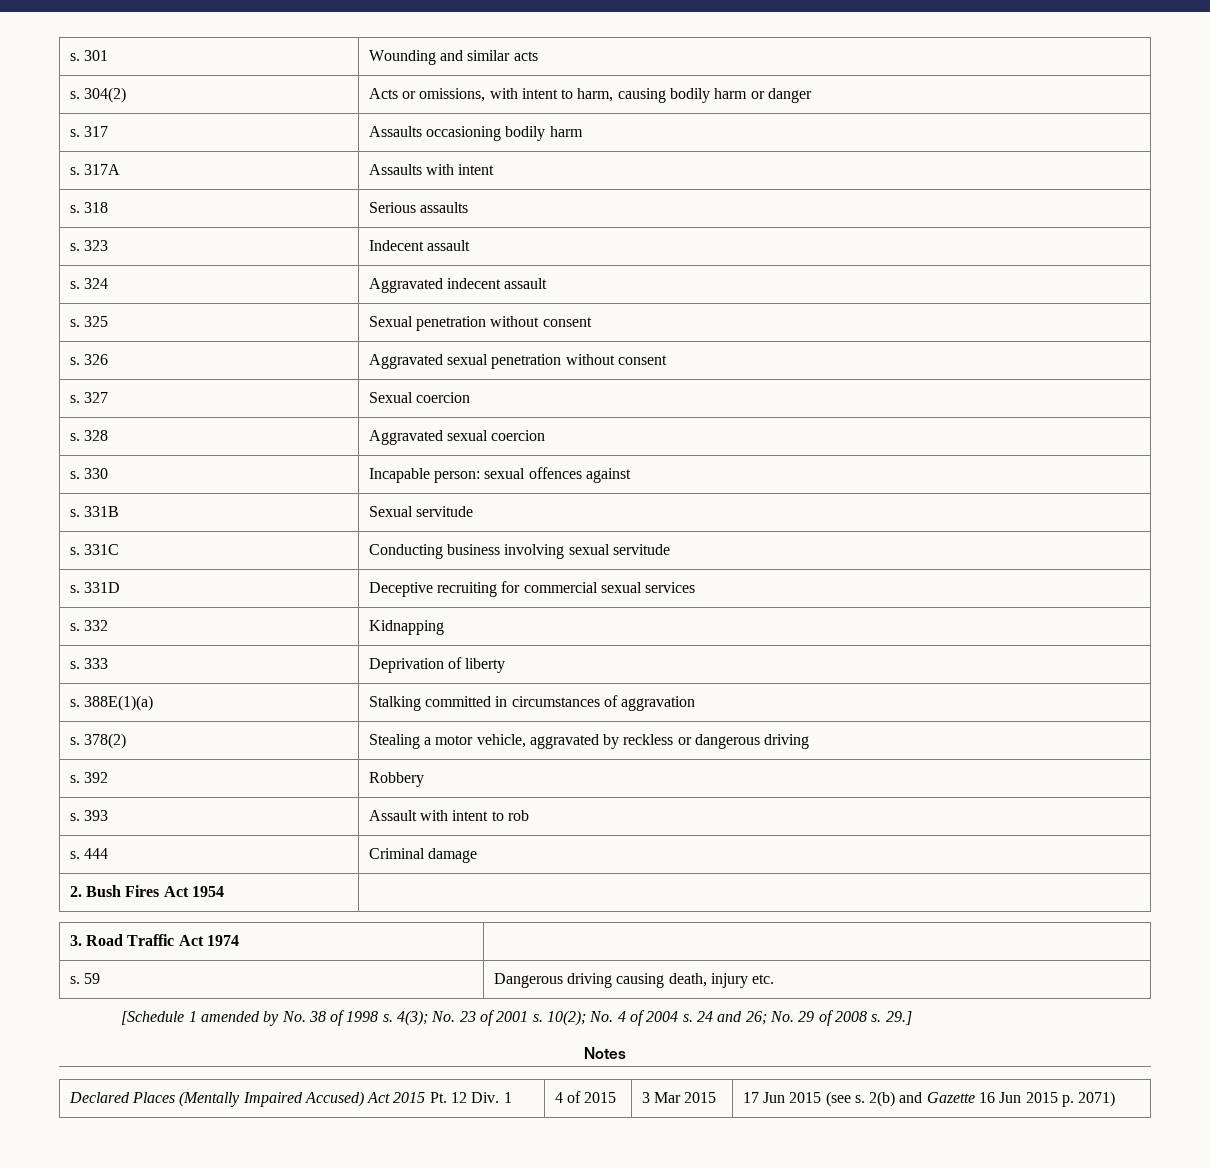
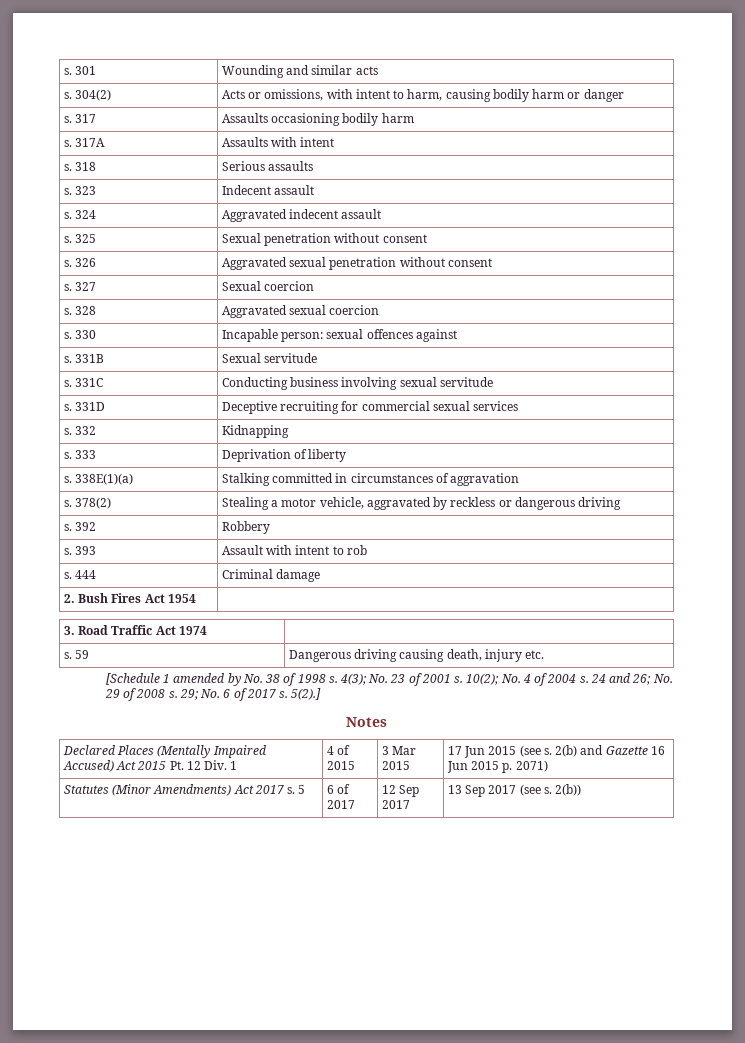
- s. 388E(1)(a) | Stalking committed in circumstances of aggravation
+ s. 338E(1)(a) | Stalking committed in circumstances of aggravation
- 29.]
+ 29; No. 6 of 2017 s. 5(2).]
+ Statutes (Minor Amendments) Act 2017 s. 5 | 6 of 2017 | 12 Sep 2017 | 13 Sep 2017 (see s. 2(b))

